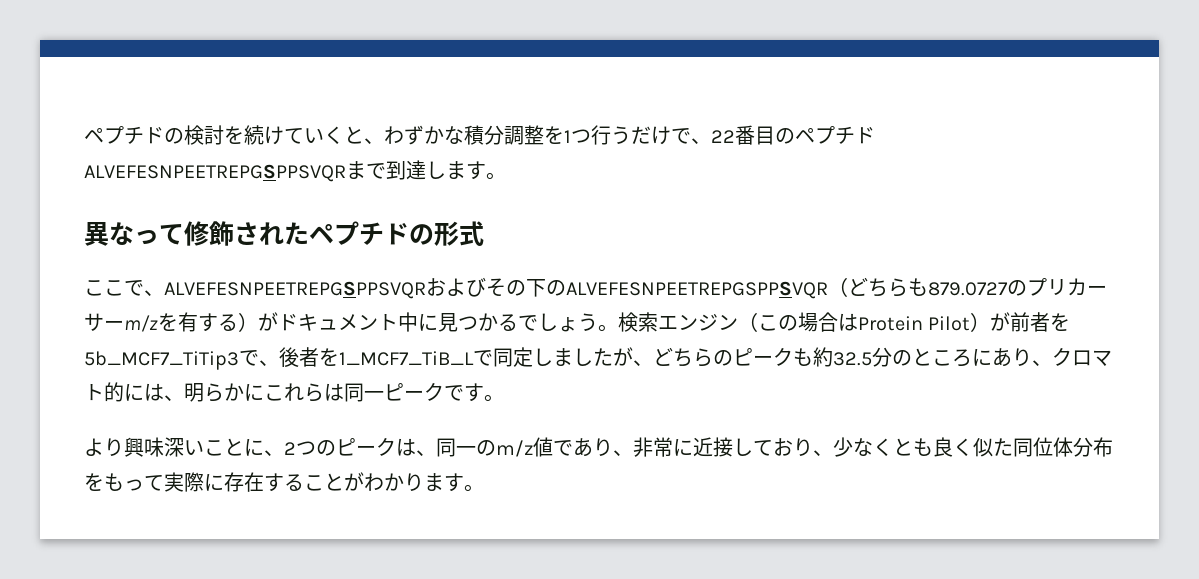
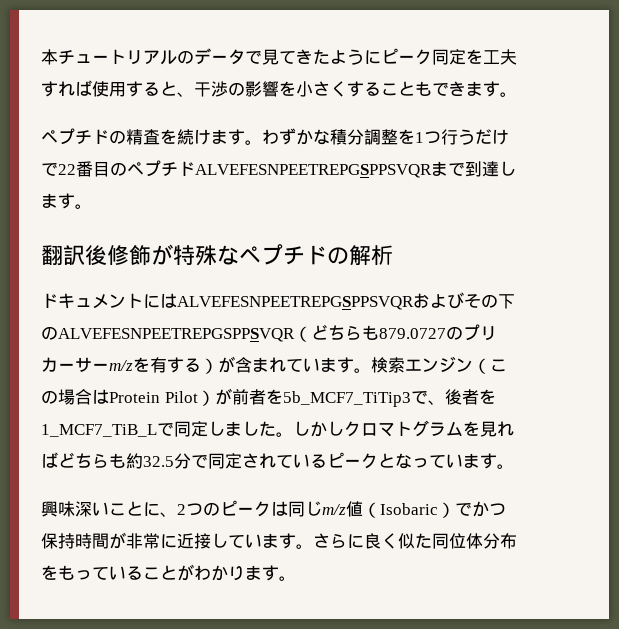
- ペプチドの検討を続けていくと、わずかな積分調整を1つ行うだけで、22番目のペプチドALVEFESNPEETREPGSPPSVQRまで到達します。
+ 本チュートリアルのデータで見てきたようにピーク同定を工夫すれば使用すると、干渉の影響を小さくすることもできます。
+ ペプチドの精査を続けます。わずかな積分調整を1つ行うだけで22番目のペプチドALVEFESNPEETREPGSPPSVQRまで到達します。
- 異なって修飾されたペプチドの形式
- ここで、ALVEFESNPEETREPGSPPSVQRおよびその下のALVEFESNPEETREPGSPPSVQR（どちらも879.0727のプリカーサーm/zを有する）がドキュメント中に見つかるでしょう。
+ 翻訳後修飾が特殊なペプチドの解析
+ ドキュメントにはALVEFESNPEETREPGSPPSVQRおよびその下のALVEFESNPEETREPGSPPSVQR（どちらも879.0727のプリカーサーm/zを有する）が含まれています。
- 検索エンジン（この場合はProtein Pilot）が前者を5b_MCF7_TiTip3で、後者を1_MCF7_TiB_Lで同定しましたが、どちらのピークも約32.5分のところにあり、クロマト的には、明らかにこれらは同一ピークです。
- より興味深いことに、2つのピークは、同一のm/z値であり、非常に近接しており、少なくとも良く似た同位体分布をもって実際に存在することがわかります。
+ 検索エンジン（この場合はProtein Pilot）が前者を5b_MCF7_TiTip3で、後者を1_MCF7_TiB_Lで同定しました。しかしクロマトグラムを見ればどちらも約32.5分で同定されているピークとなっています。
+ 興味深いことに、2つのピークは同じm/z値（Isobaric）でかつ保持時間が非常に近接しています。さらに良く似た同位体分布をもっていることがわかります。

